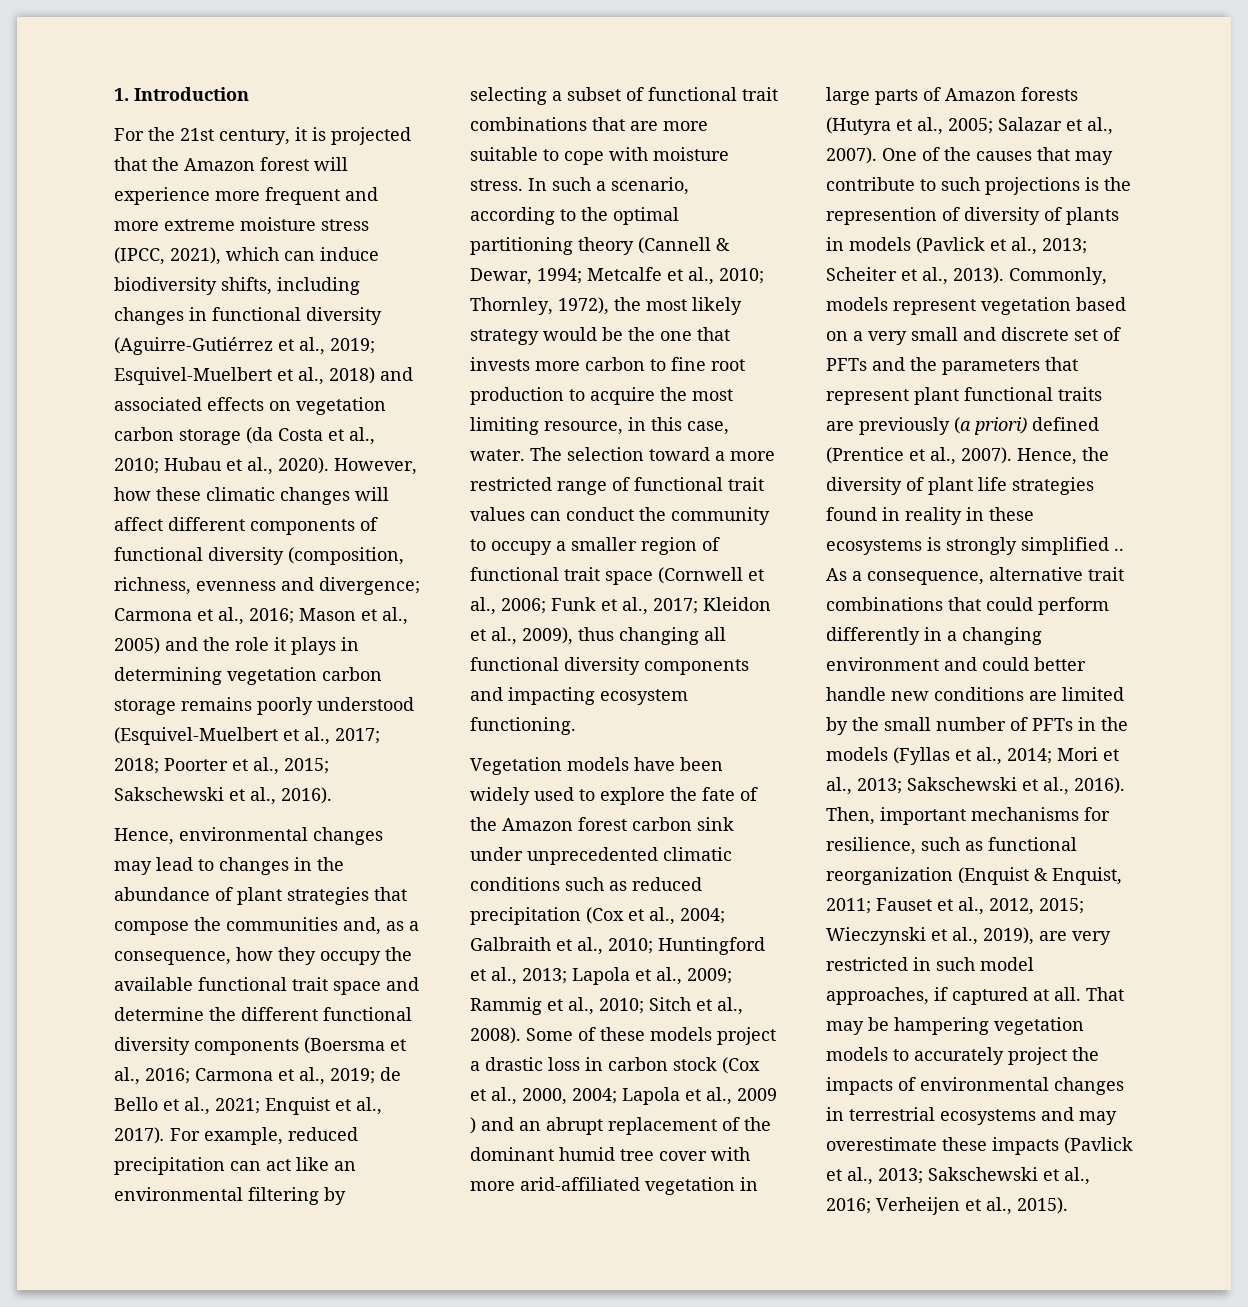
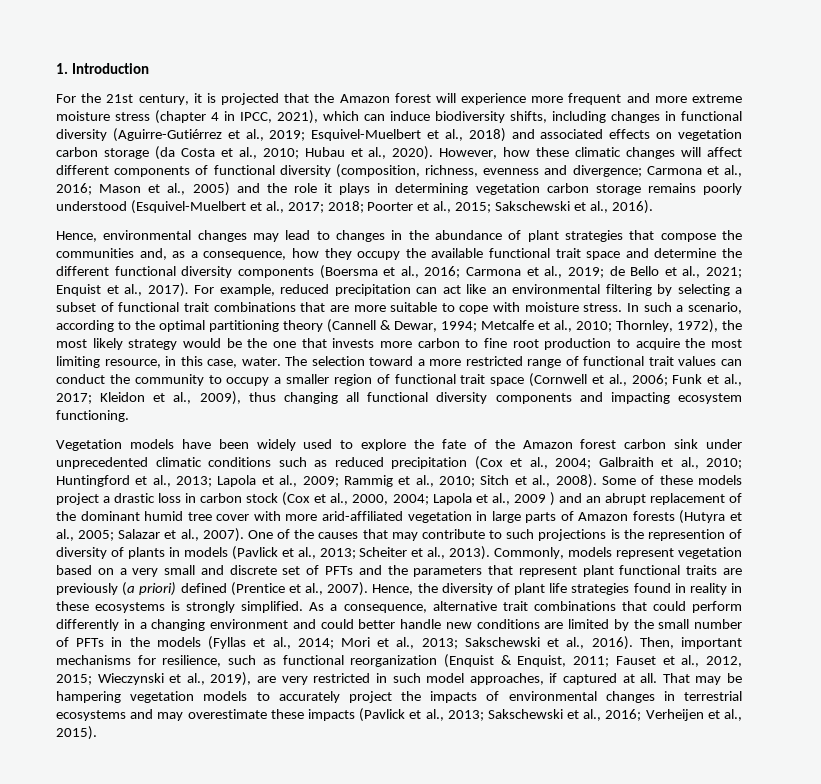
- For the 21st century, it is projected that the Amazon forest will experience more frequent and more extreme moisture stress (IPCC, 2021), which can induce biodiversity shifts, including changes in functional diversity (Aguirre-Gutiérrez et al., 2019; Esquivel-Muelbert et al., 2018) and associated effects on vegetation carbon storage (da Costa et al., 2010; Hubau et al., 2020).
+ For the 21st century, it is projected that the Amazon forest will experience more frequent and more extreme moisture stress (chapter 4 in IPCC, 2021), which can induce biodiversity shifts, including changes in functional diversity (Aguirre-Gutiérrez et al., 2019; Esquivel-Muelbert et al., 2018) and associated effects on vegetation carbon storage (da Costa et al., 2010; Hubau et al., 2020).
- Hence, the diversity of plant life strategies found in reality in these ecosystems is strongly simplified ..
+ Hence, the diversity of plant life strategies found in reality in these ecosystems is strongly simplified.

